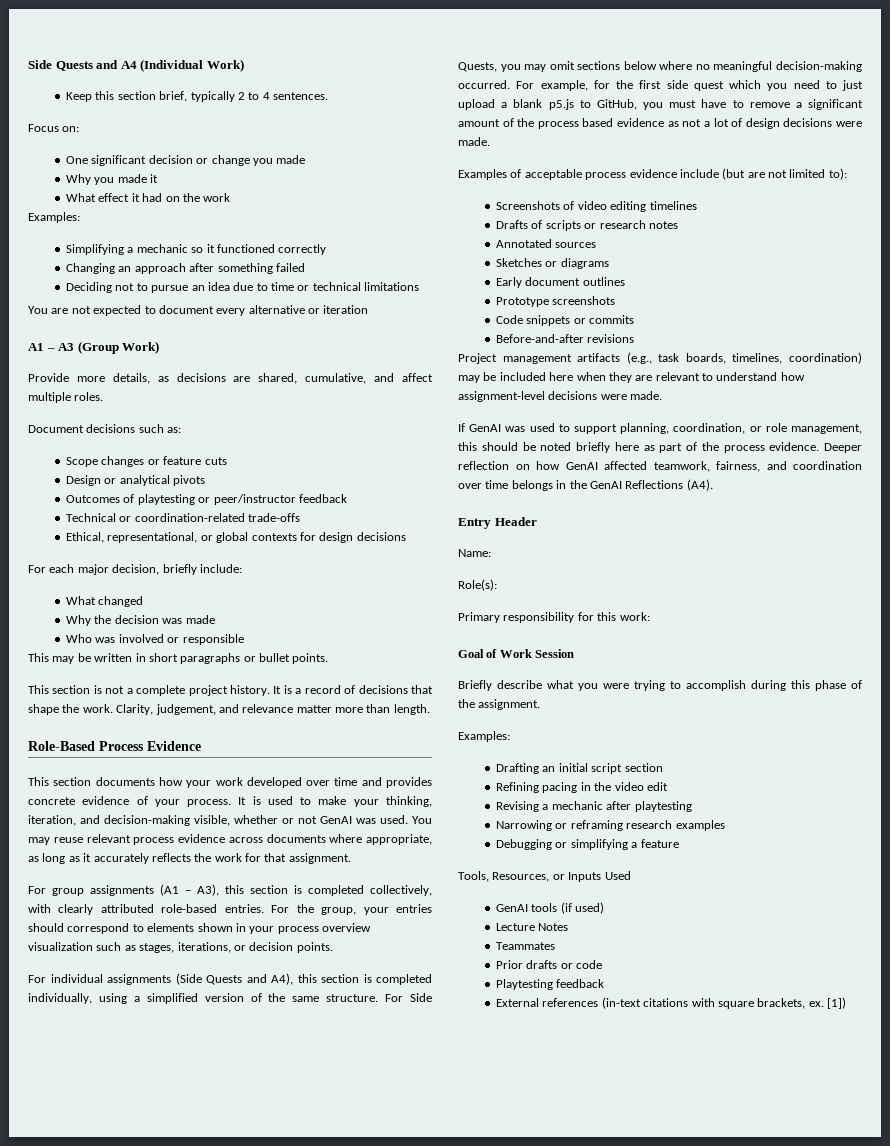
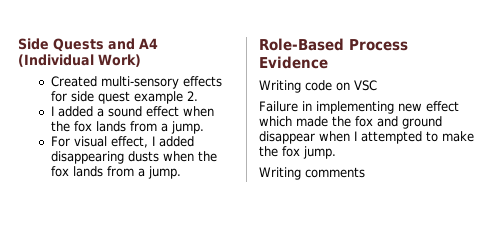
- Keep this section brief, typically 2 to 4 sentences.
- Focus on:
- One significant decision or change you made
- Why you made it
- What effect it had on the work
- Examples:
- Simplifying a mechanic so it functioned correctly
- Changing an approach after something failed
- Deciding not to pursue an idea due to time or technical limitations
- You are not expected to document every alternative or iteration
- A1 – A3 (Group Work)
- Provide more details, as decisions are shared, cumulative, and affect multiple roles.
- Document decisions such as:
- Scope changes or feature cuts
- Design or analytical pivots
- Outcomes of playtesting or peer/instructor feedback
- Technical or coordination-related trade-offs
- Ethical, representational, or global contexts for design decisions
- For each major decision, briefly include:
- What changed
- Why the decision was made
- Who was involved or responsible
- This may be written in short paragraphs or bullet points.
- This section is not a complete project history. It is a record of decisions that shape the work. Clarity, judgement, and relevance matter more than length.
+ Created multi-sensory effects for side quest example 2.
+ I added a sound effect when the fox lands from a jump.
+ For visual effect, I added disappearing dusts when the fox lands from a jump.
  Role-Based Process Evidence
- This section documents how your work developed over time and provides concrete evidence of your process. It is used to make your thinking, iteration, and decision-making visible, whether or not GenAI was used. You may reuse relevant process evidence across documents where appropriate, as long as it accurately reflects the work for that assignment.
- For group assignments (A1 – A3), this section is completed collectively, with clearly attributed role-based entries. For the group, your entries should correspond to elements shown in your process overview visualization such as stages, iterations, or decision points.
- For individual assignments (Side Quests and A4), this section is completed individually, using a simplified version of the same structure. For Side Quests, you may omit sections below where no meaningful decision-making occurred. For example, for the first side quest which you need to just upload a blank p5.js to GitHub, you must have to remove a significant amount of the process based evidence as not a lot of design decisions were made.
- Examples of acceptable process evidence include (but are not limited to):
- Screenshots of video editing timelines
- Drafts of scripts or research notes
- Annotated sources
- Sketches or diagrams
- Early document outlines
- Prototype screenshots
- Code snippets or commits
- Before-and-after revisions
- Project management artifacts (e.g., task boards, timelines, coordination) may be included here when they are relevant to understand how assignment-level decisions were made.
- If GenAI was used to support planning, coordination, or role management, this should be noted briefly here as part of the process evidence. Deeper reflection on how GenAI affected teamwork, fairness, and coordination over time belongs in the GenAI Reflections (A4).
- Entry Header
- Name:
- Role(s):
- Primary responsibility for this work:
- Goal of Work Session
- Briefly describe what you were trying to accomplish during this phase of the assignment.
- Examples:
- Drafting an initial script section
- Refining pacing in the video edit
- Revising a mechanic after playtesting
- Narrowing or reframing research examples
- Debugging or simplifying a feature
- Tools, Resources, or Inputs Used
- GenAI tools (if used)
- Lecture Notes
- Teammates
- Prior drafts or code
- Playtesting feedback
- External references (in-text citations with square brackets, ex. [1])
+ Writing code on VSC
+ Failure in implementing new effect which made the fox and ground disappear when I attempted to make the fox jump.
+ Writing comments

